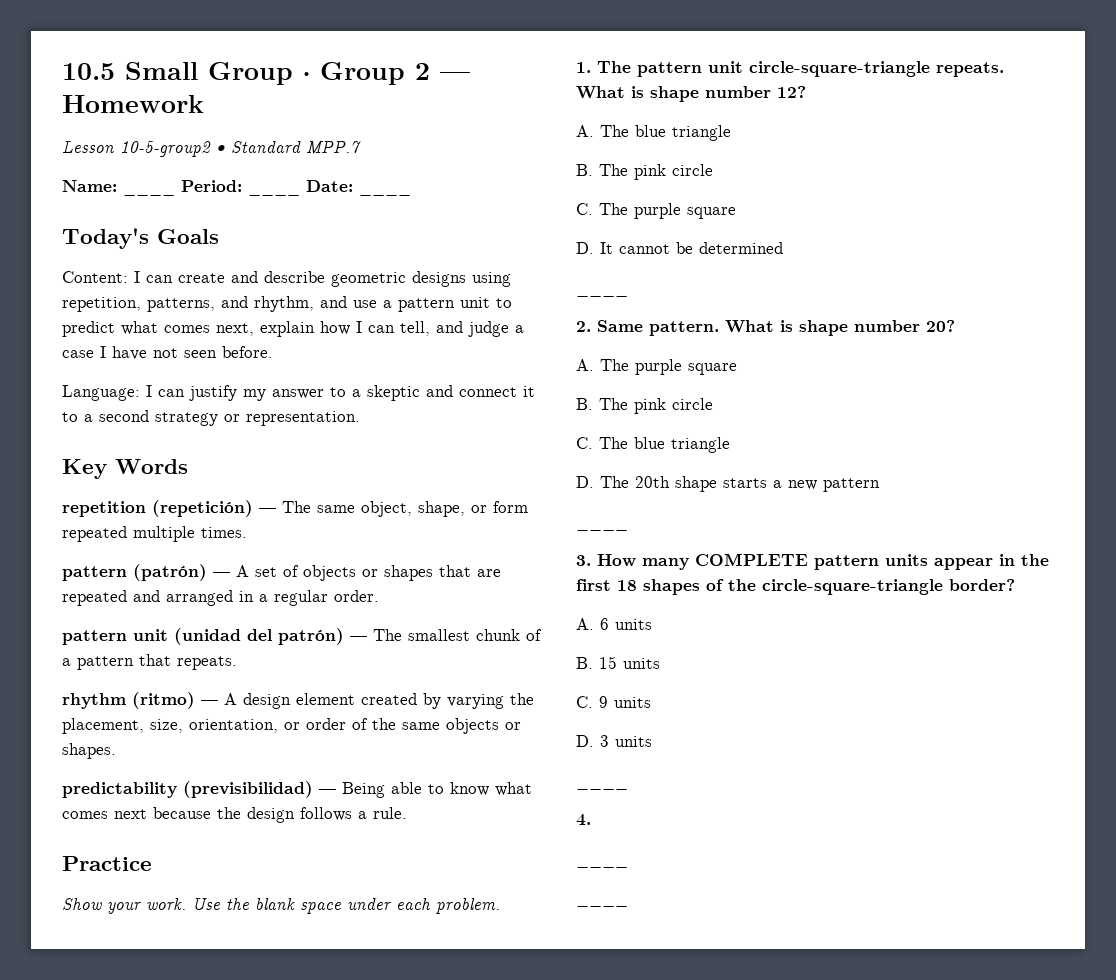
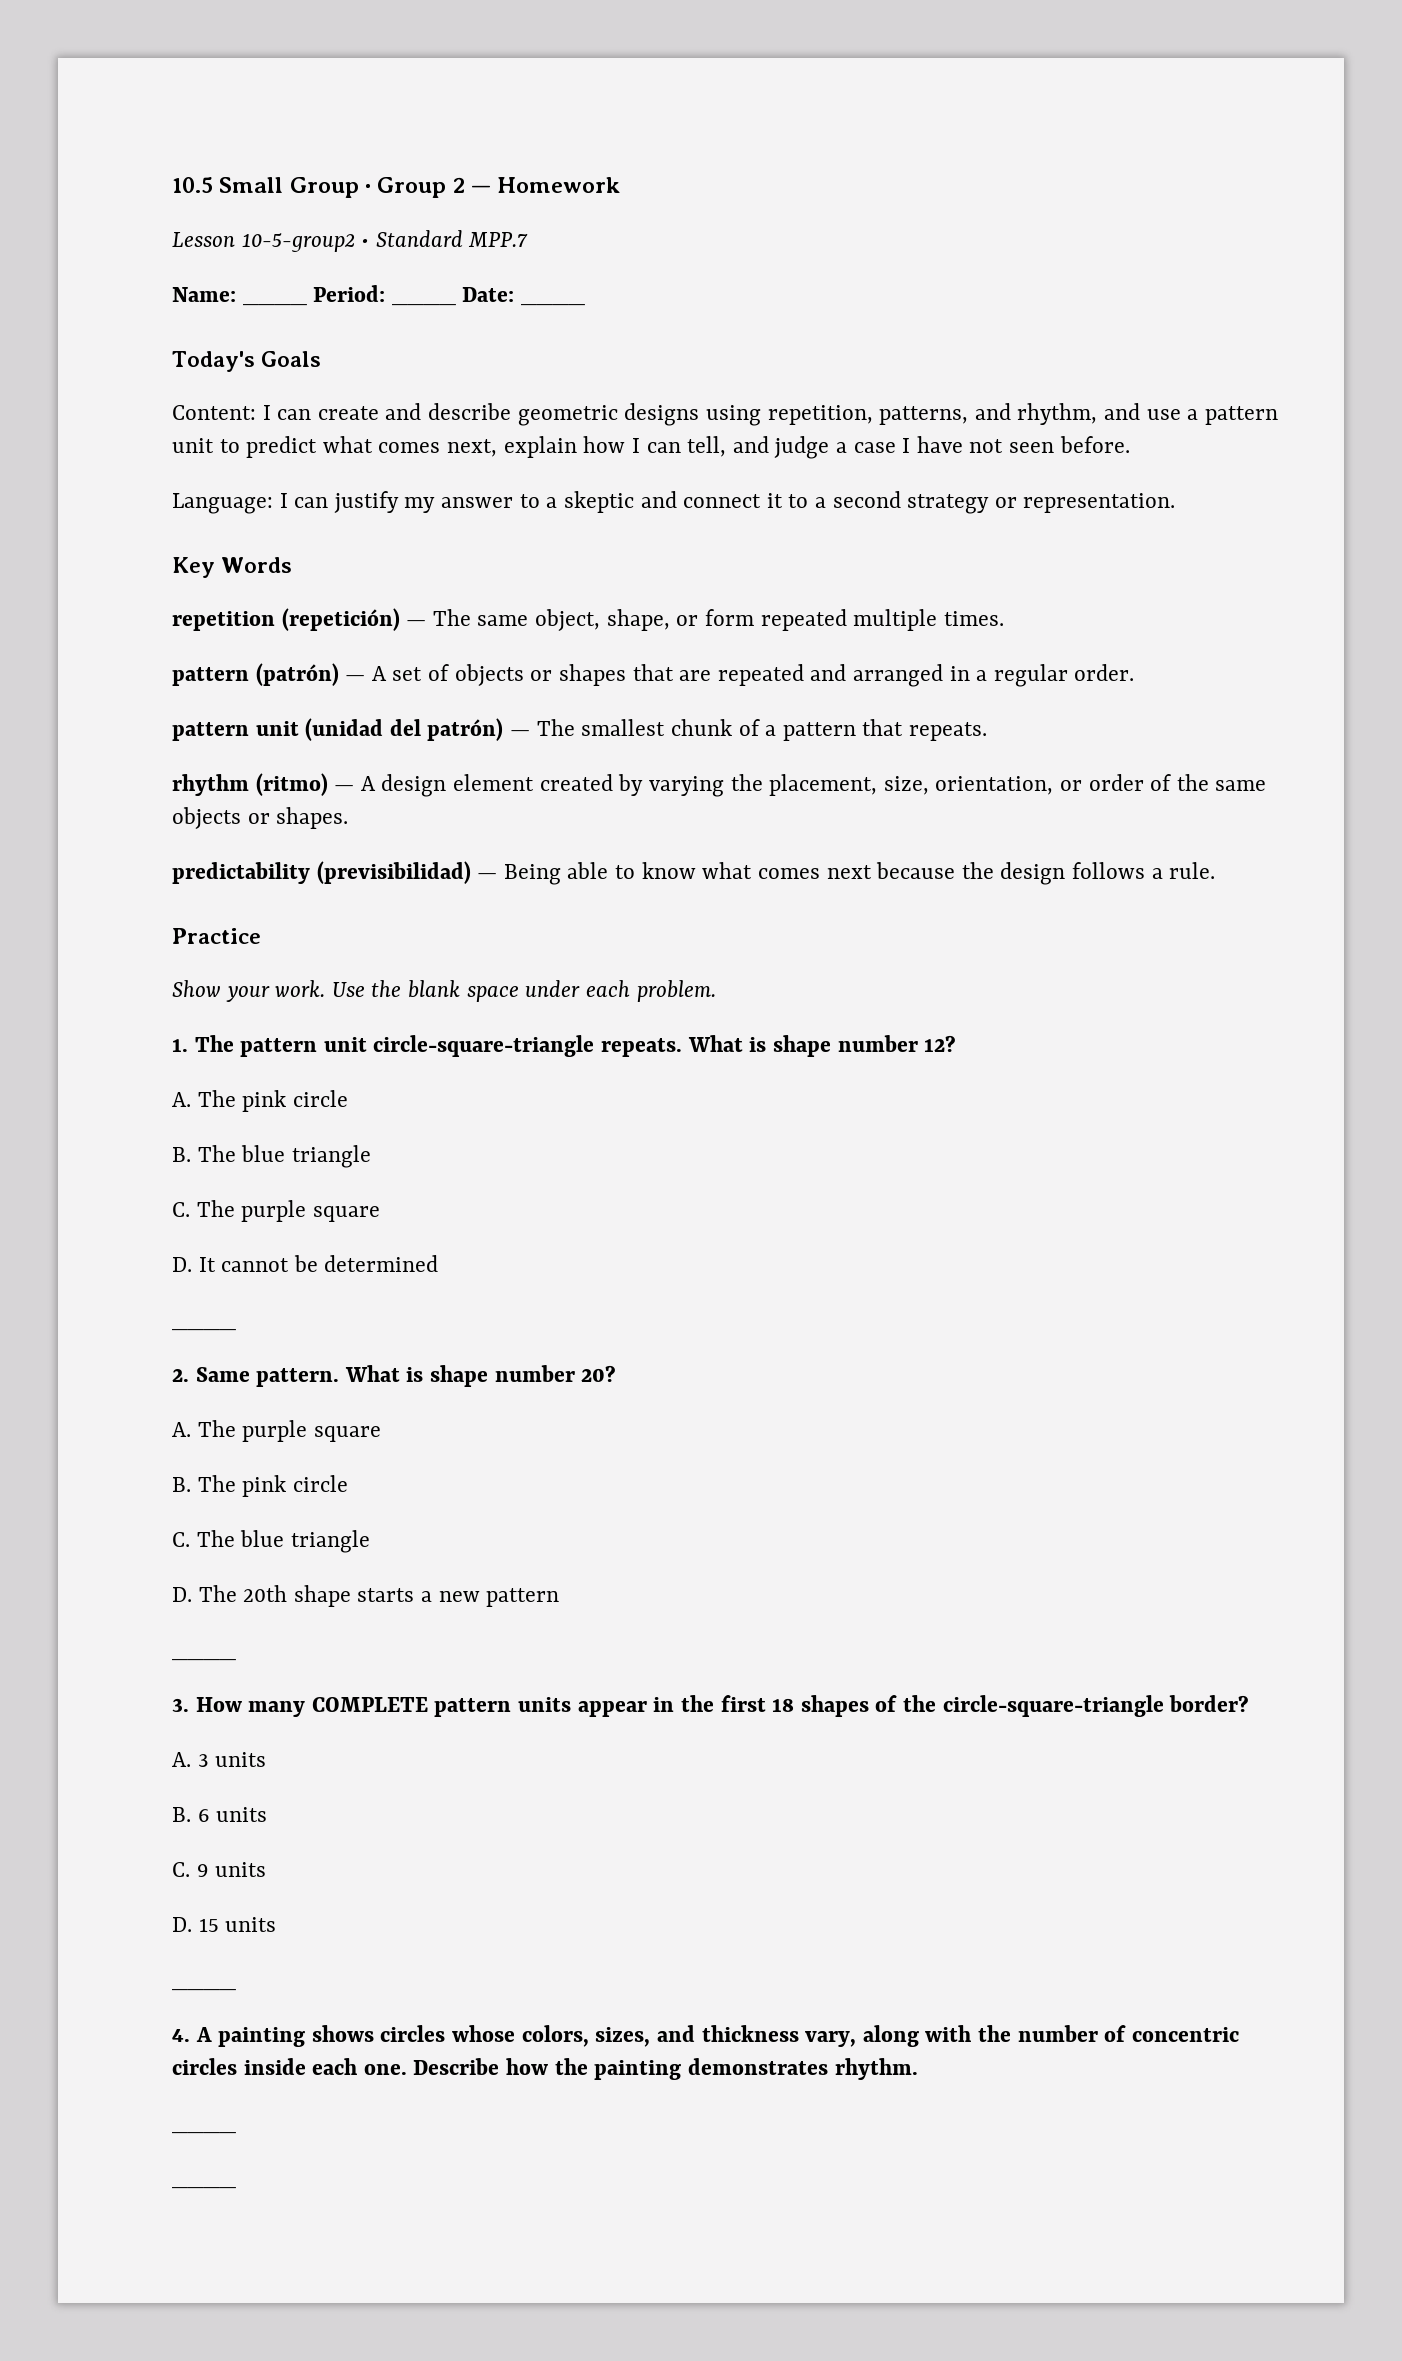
- A. The blue triangle
- B. The pink circle
+ A. The pink circle
+ B. The blue triangle
- A. 6 units
+ A. 3 units
- B. 15 units
+ B. 6 units
- D. 3 units
+ D. 15 units
- 4.
+ 4. A painting shows circles whose colors, sizes, and thickness vary, along with the number of concentric circles inside each one. Describe how the painting demonstrates rhythm.

